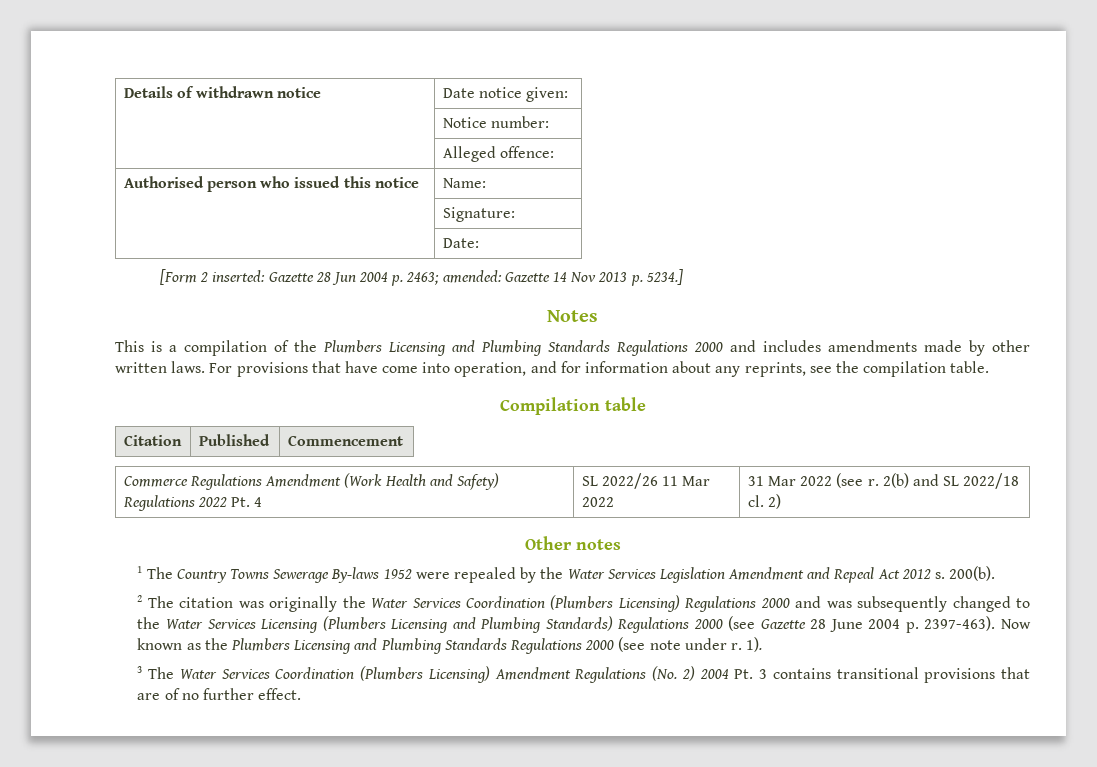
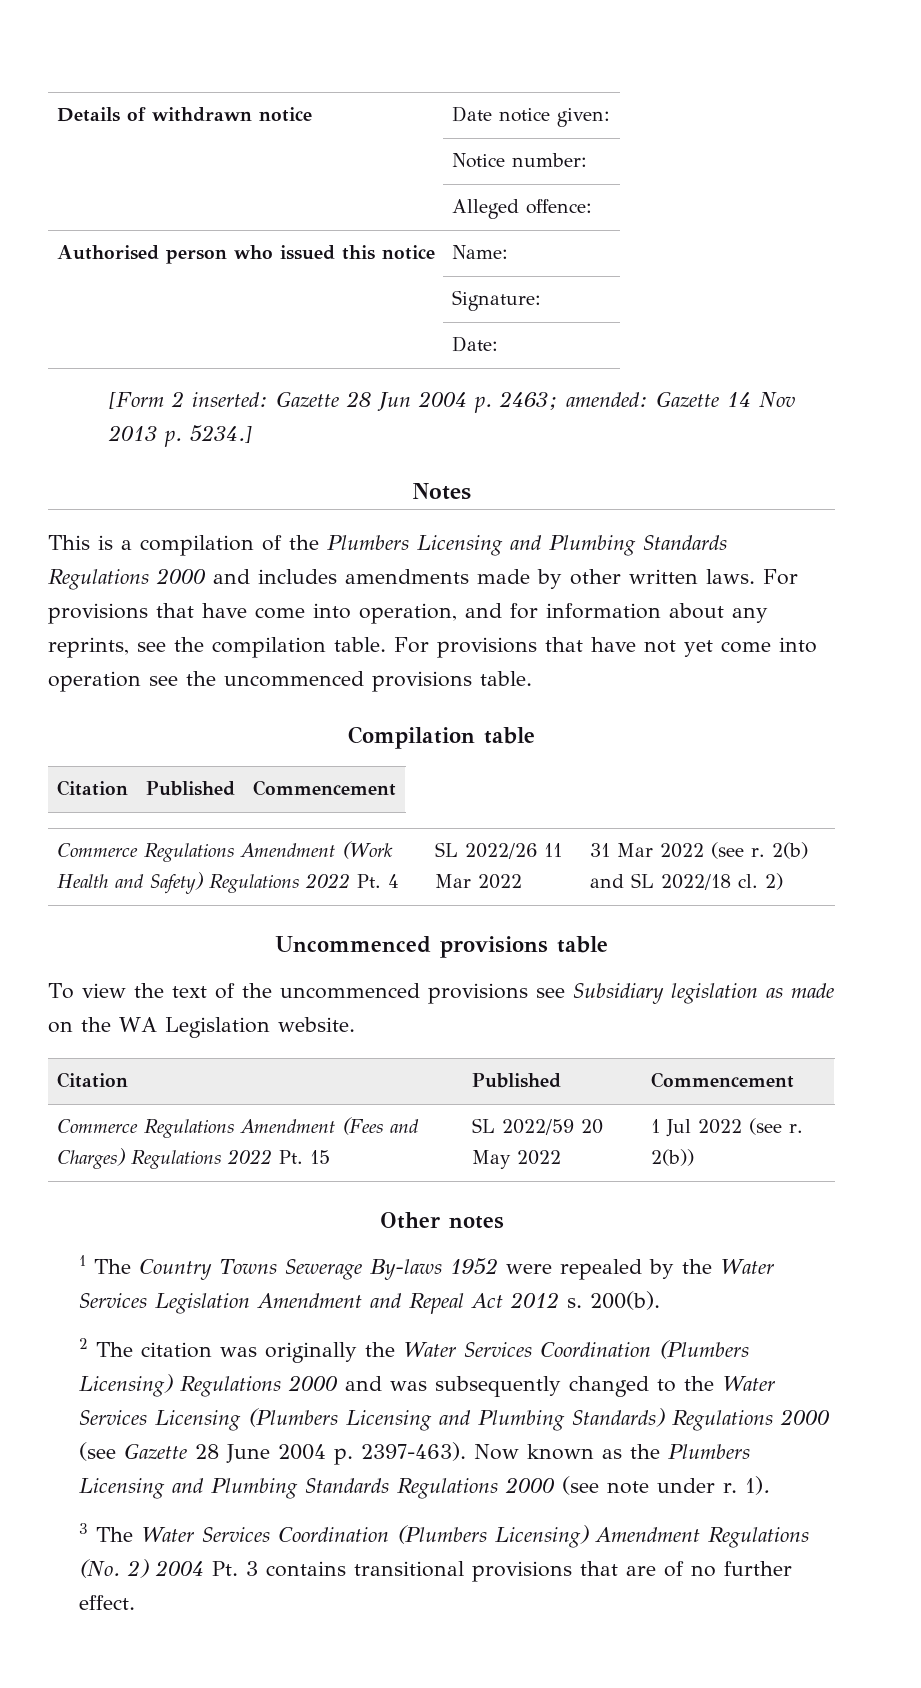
+ For provisions that have not yet come into operation see the uncommenced provisions table.
+ Uncommenced provisions table
+ To view the text of the uncommenced provisions see Subsidiary legislation as made on the WA Legislation website.
+ Citation | Published | Commencement
+ Commerce Regulations Amendment (Fees and Charges) Regulations 2022 Pt. 15 | SL 2022/59 20 May 2022 | 1 Jul 2022 (see r. 2(b))

